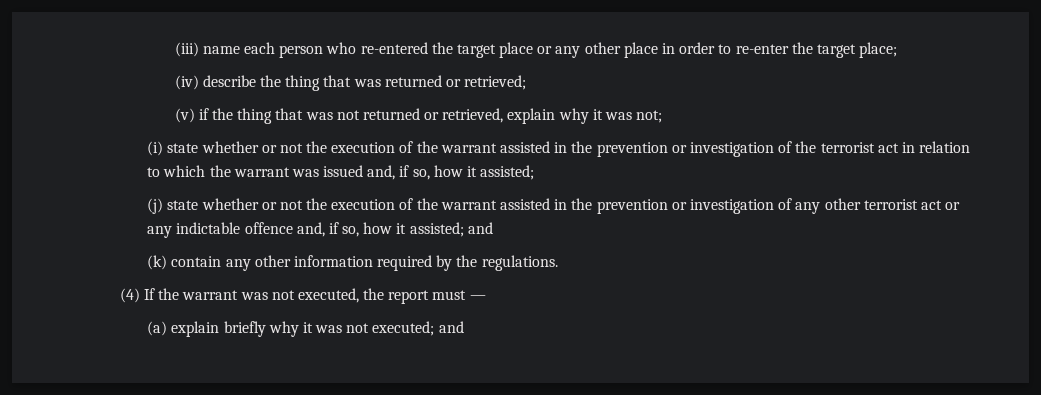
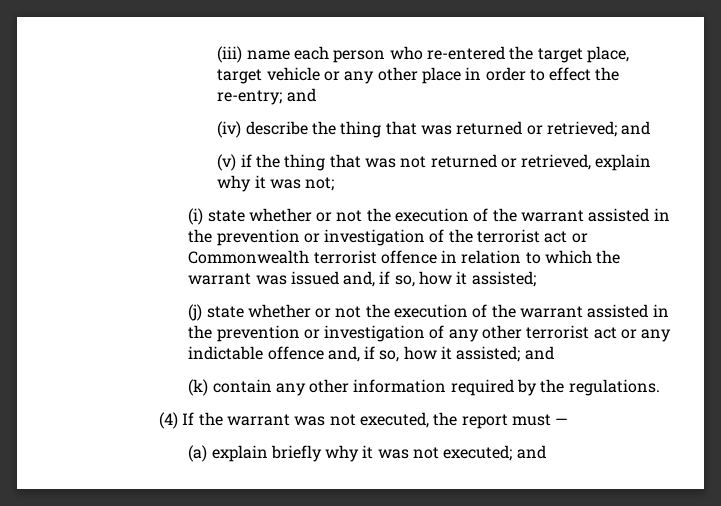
- (iii) name each person who re-entered the target place or any other place in order to re-enter the target place;
+ (iii) name each person who re-entered the target place, target vehicle or any other place in order to effect the re-entry; and
- (iv) describe the thing that was returned or retrieved;
+ (iv) describe the thing that was returned or retrieved; and
- (i) state whether or not the execution of the warrant assisted in the prevention or investigation of the terrorist act in relation to which the warrant was issued and, if so, how it assisted;
+ (i) state whether or not the execution of the warrant assisted in the prevention or investigation of the terrorist act or Commonwealth terrorist offence in relation to which the warrant was issued and, if so, how it assisted;

